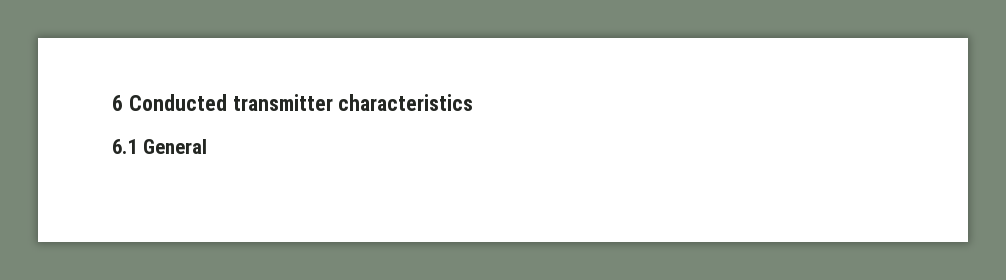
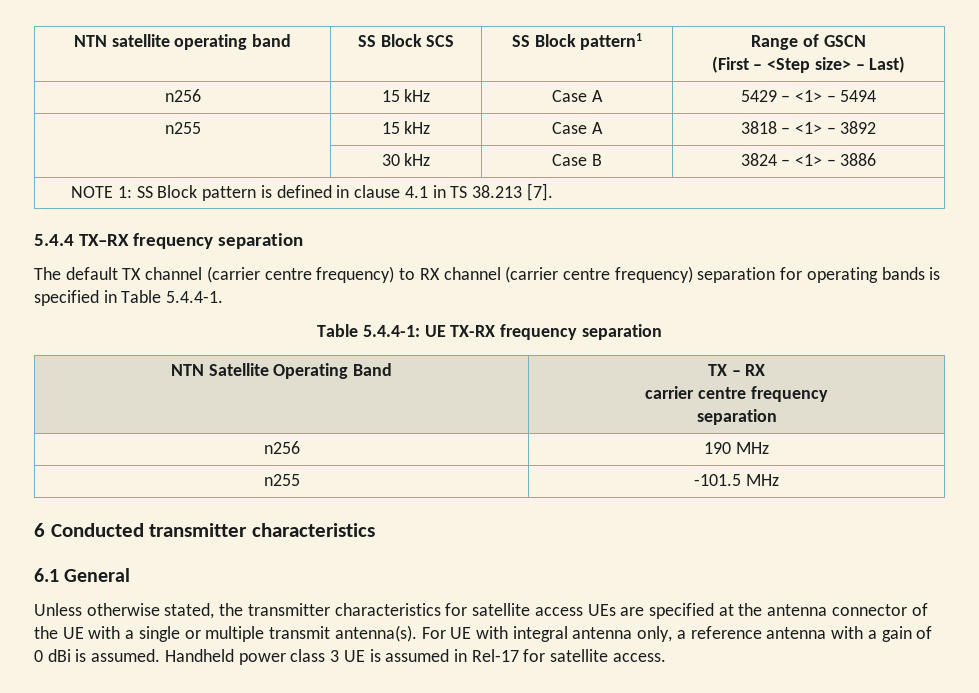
+ NTN satellite operating band | SS Block SCS | SS Block pattern1 | Range of GSCN
+ (First – <Step size> – Last)
+ n256 | 15 kHz | Case A | 5429 – <1> – 5494
+ n255 | 15 kHz | Case A | 3818 – <1> – 3892
+ | 30 kHz | Case B | 3824 – <1> – 3886
+ NOTE 1: SS Block pattern is defined in clause 4.1 in TS 38.213 [7].
+ 5.4.4 TX–RX frequency separation
+ The default TX channel (carrier centre frequency) to RX channel (carrier centre frequency) separation for operating bands is specified in Table 5.4.4-1.
+ Table 5.4.4-1: UE TX-RX frequency separation
+ NTN Satellite Operating Band | TX – RX
+ carrier centre frequency
+ separation
+ n256 | 190 MHz
+ n255 | -101.5 MHz
+ Unless otherwise stated, the transmitter characteristics for satellite access UEs are specified at the antenna connector of the UE with a single or multiple transmit antenna(s). For UE with integral antenna only, a reference antenna with a gain of 0 dBi is assumed. Handheld power class 3 UE is assumed in Rel-17 for satellite access.

